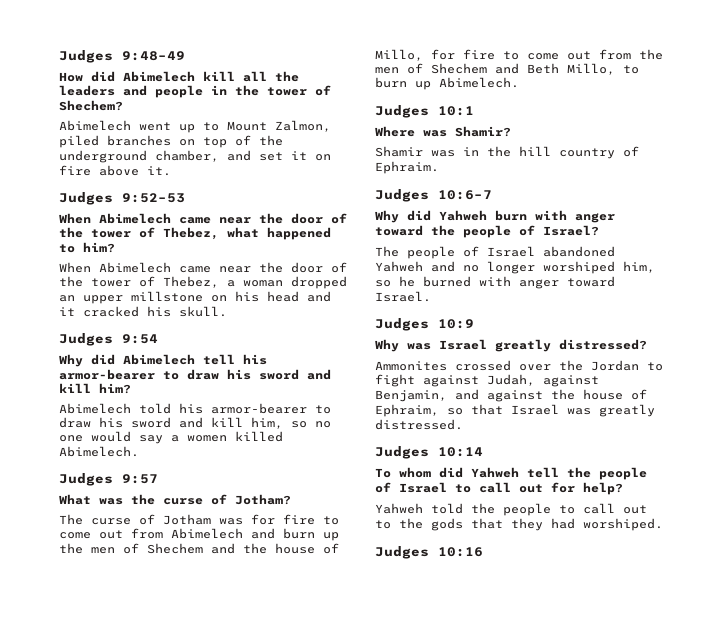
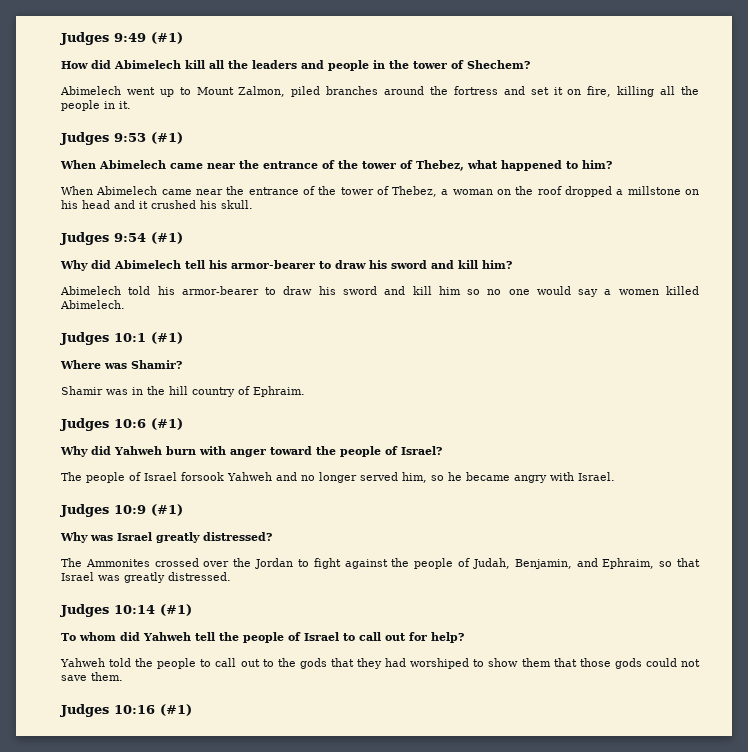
- Judges 9:48–49
+ Judges 9:49 (#1)
- Abimelech went up to Mount Zalmon, piled branches on top of the underground chamber, and set it on fire above it.
+ Abimelech went up to Mount Zalmon, piled branches around the fortress and set it on fire, killing all the people in it.
- Judges 9:52–53
- When Abimelech came near the door of the tower of Thebez, what happened to him?
+ Judges 9:53 (#1)
+ When Abimelech came near the entrance of the tower of Thebez, what happened to him?
- When Abimelech came near the door of the tower of Thebez, a woman dropped an upper millstone on his head and it cracked his skull.
+ When Abimelech came near the entrance of the tower of Thebez, a woman on the roof dropped a millstone on his head and it crushed his skull.
- Judges 9:54
+ Judges 9:54 (#1)
- Abimelech told his armor-bearer to draw his sword and kill him, so no one would say a women killed Abimelech.
+ Abimelech told his armor-bearer to draw his sword and kill him so no one would say a women killed Abimelech.
- Judges 9:57
- What was the curse of Jotham?
- The curse of Jotham was for fire to come out from Abimelech and burn up the men of Shechem and the house of Millo, for fire to come out from the men of Shechem and Beth Millo, to burn up Abimelech.
- Judges 10:1
+ Judges 10:1 (#1)
- Judges 10:6–7
+ Judges 10:6 (#1)
- The people of Israel abandoned Yahweh and no longer worshiped him, so he burned with anger toward Israel.
+ The people of Israel forsook Yahweh and no longer served him, so he became angry with Israel.
- Judges 10:9
+ Judges 10:9 (#1)
- Ammonites crossed over the Jordan to fight against Judah, against Benjamin, and against the house of Ephraim, so that Israel was greatly distressed.
+ The Ammonites crossed over the Jordan to fight against the people of Judah, Benjamin, and Ephraim, so that Israel was greatly distressed.
- Judges 10:14
+ Judges 10:14 (#1)
- Yahweh told the people to call out to the gods that they had worshiped.
+ Yahweh told the people to call out to the gods that they had worshiped to show them that those gods could not save them.
- Judges 10:16
+ Judges 10:16 (#1)

